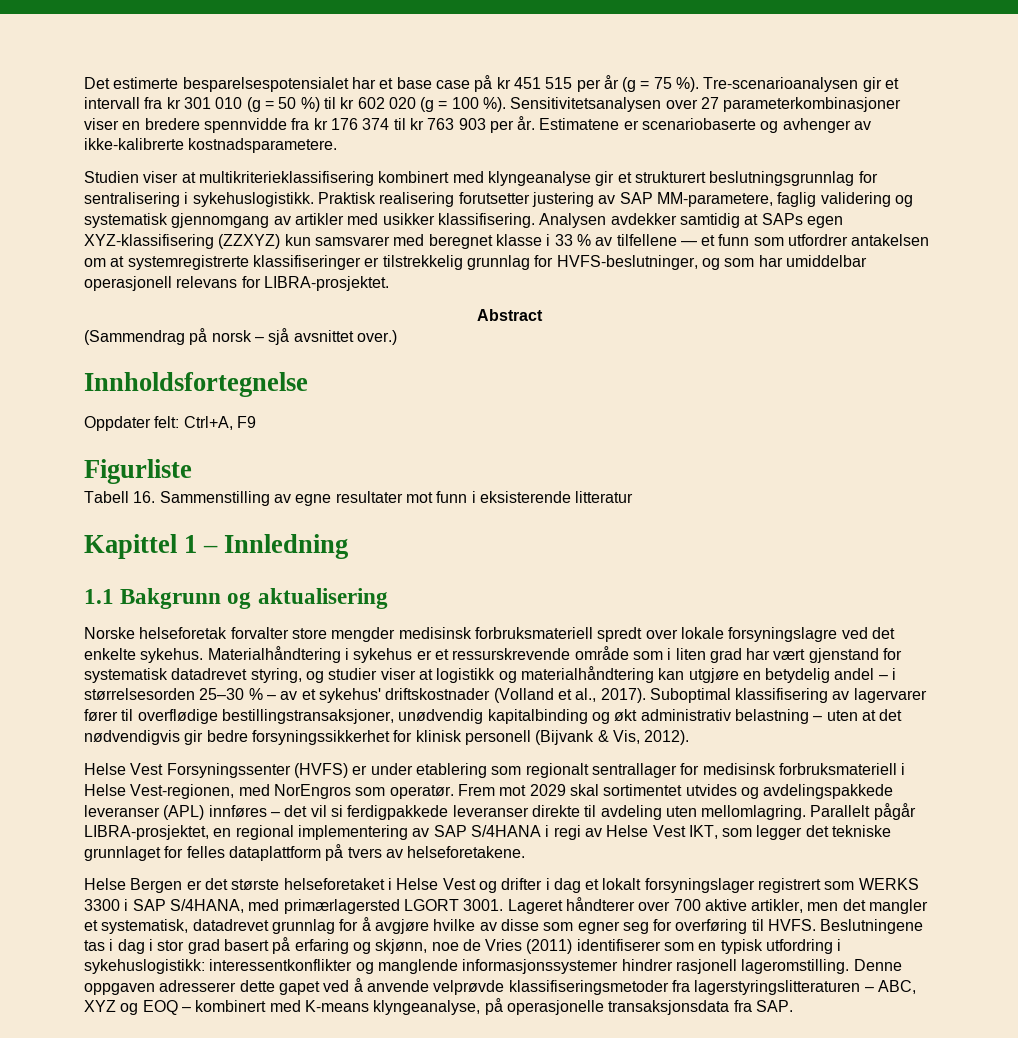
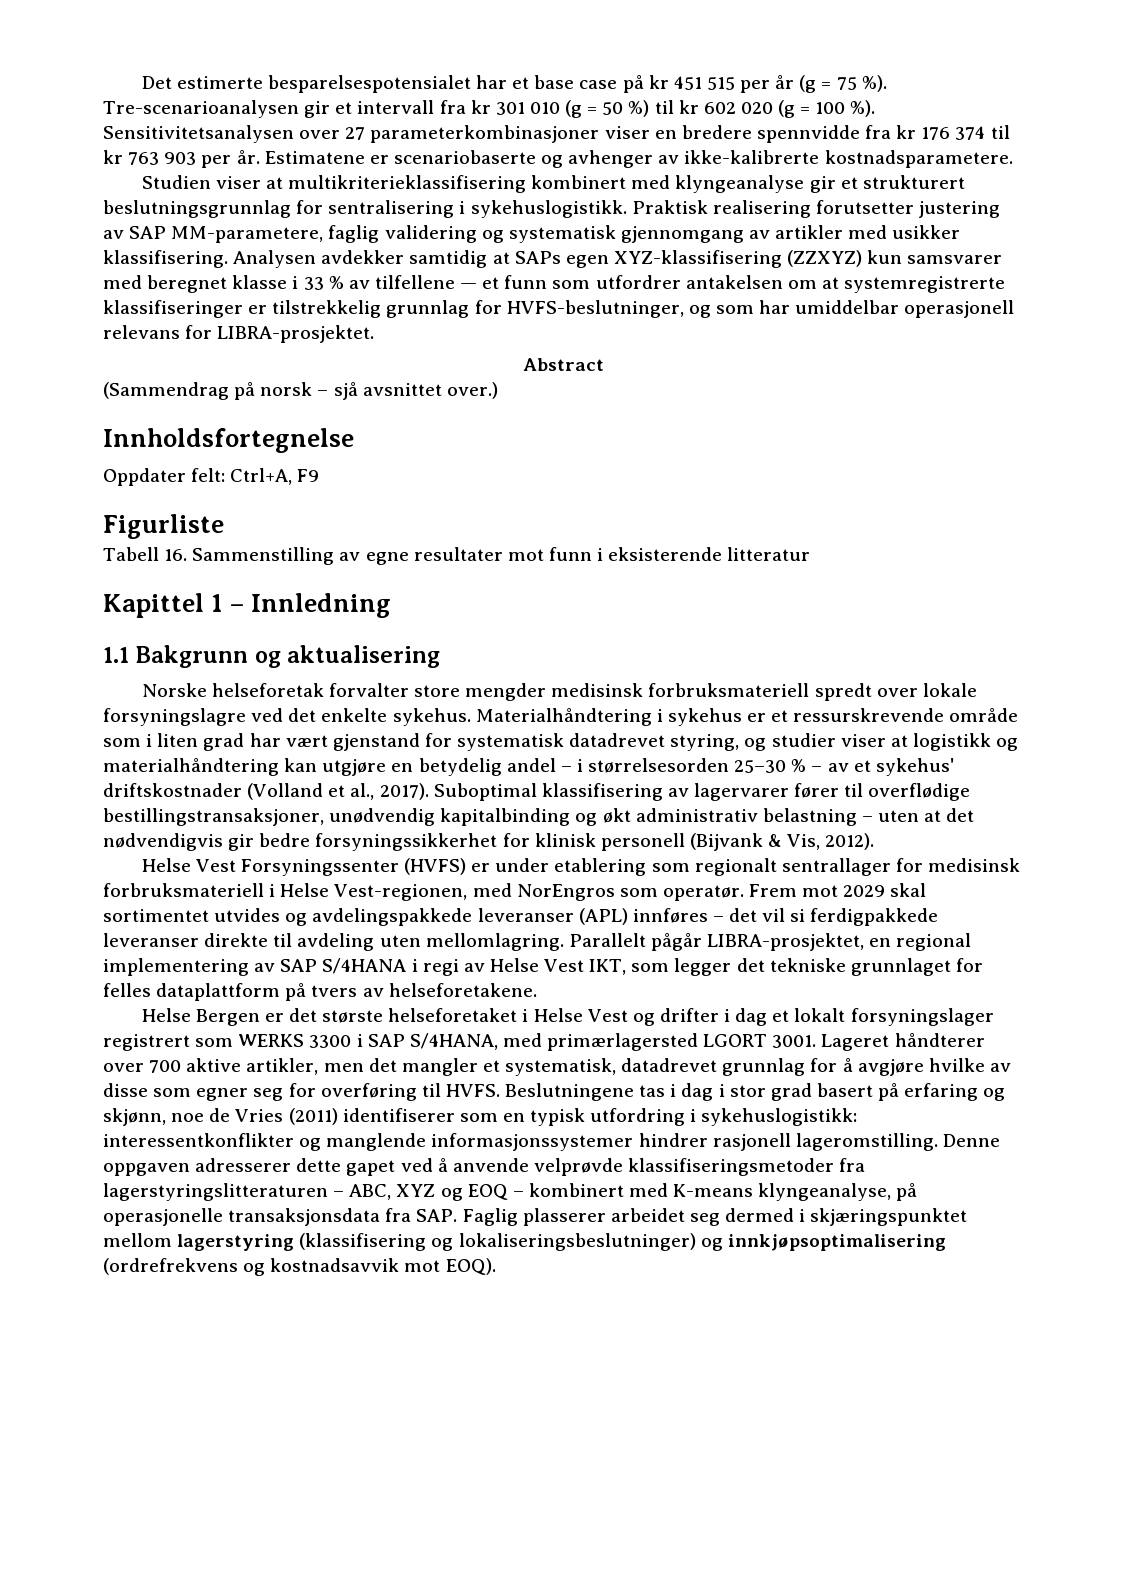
- Denne oppgaven adresserer dette gapet ved å anvende velprøvde klassifiseringsmetoder fra lagerstyringslitteraturen – ABC, XYZ og EOQ – kombinert med K-means klyngeanalyse, på operasjonelle transaksjonsdata fra SAP.
+ Denne oppgaven adresserer dette gapet ved å anvende velprøvde klassifiseringsmetoder fra lagerstyringslitteraturen – ABC, XYZ og EOQ – kombinert med K-means klyngeanalyse, på operasjonelle transaksjonsdata fra SAP. Faglig plasserer arbeidet seg dermed i skjæringspunktet mellom lagerstyring (klassifisering og lokaliseringsbeslutninger) og innkjøpsoptimalisering (ordrefrekvens og kostnadsavvik mot EOQ).

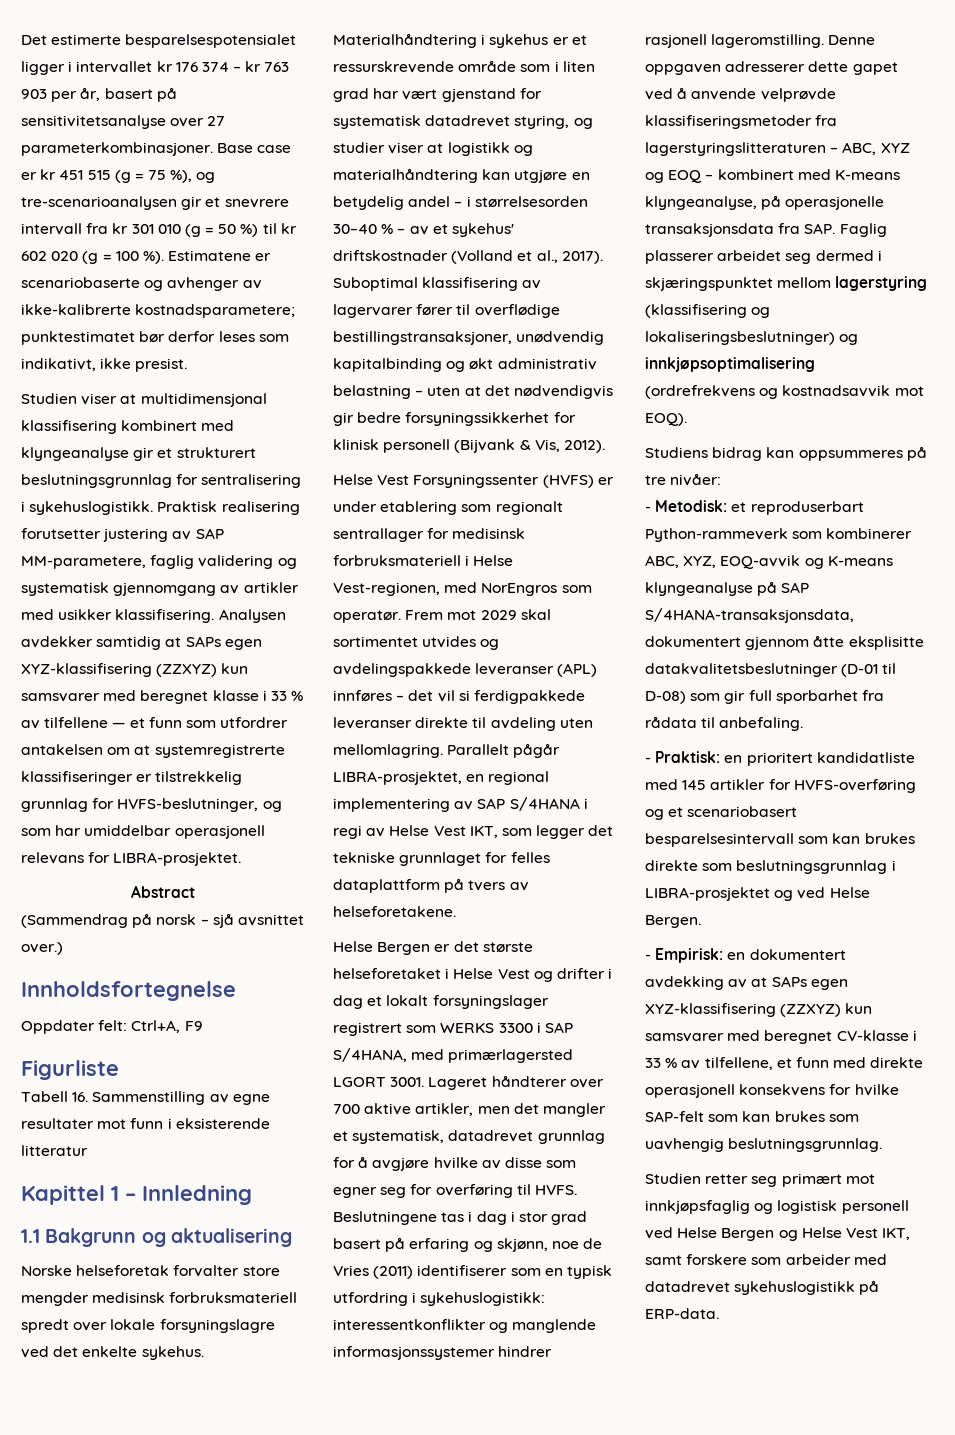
- Det estimerte besparelsespotensialet har et base case på kr 451 515 per år (g = 75 %). Tre-scenarioanalysen gir et intervall fra kr 301 010 (g = 50 %) til kr 602 020 (g = 100 %).
+ Det estimerte besparelsespotensialet ligger i intervallet kr 176 374 – kr 763 903 per år, basert på sensitivitetsanalyse over 27 parameterkombinasjoner. Base case er kr 451 515 (g = 75 %), og tre-scenarioanalysen gir et snevrere intervall fra kr 301 010 (g = 50 %) til kr 602 020 (g = 100 %).
- Sensitivitetsanalysen over 27 parameterkombinasjoner viser en bredere spennvidde fra kr 176 374 til kr 763 903 per år.
- Estimatene er scenariobaserte og avhenger av ikke-kalibrerte kostnadsparametere.
+ Estimatene er scenariobaserte og avhenger av ikke-kalibrerte kostnadsparametere; punktestimatet bør derfor leses som indikativt, ikke presist.
- Studien viser at multikriterieklassifisering kombinert med klyngeanalyse gir et strukturert beslutningsgrunnlag for sentralisering i sykehuslogistikk.
+ Studien viser at multidimensjonal klassifisering kombinert med klyngeanalyse gir et strukturert beslutningsgrunnlag for sentralisering i sykehuslogistikk.
- Materialhåndtering i sykehus er et ressurskrevende område som i liten grad har vært gjenstand for systematisk datadrevet styring, og studier viser at logistikk og materialhåndtering kan utgjøre en betydelig andel – i størrelsesorden 25–30 % – av et sykehus' driftskostnader (Volland et al., 2017).
+ Materialhåndtering i sykehus er et ressurskrevende område som i liten grad har vært gjenstand for systematisk datadrevet styring, og studier viser at logistikk og materialhåndtering kan utgjøre en betydelig andel – i størrelsesorden 30–40 % – av et sykehus' driftskostnader (Volland et al., 2017).
+ Studiens bidrag kan oppsummeres på tre nivåer:
+ - Metodisk: et reproduserbart Python-rammeverk som kombinerer ABC, XYZ, EOQ-avvik og K-means klyngeanalyse på SAP S/4HANA-transaksjonsdata, dokumentert gjennom åtte eksplisitte datakvalitetsbeslutninger (D-01 til D-08) som gir full sporbarhet fra rådata til anbefaling.
+ - Praktisk: en prioritert kandidatliste med 145 artikler for HVFS-overføring og et scenariobasert besparelsesintervall som kan brukes direkte som beslutningsgrunnlag i LIBRA-prosjektet og ved Helse Bergen.
+ - Empirisk: en dokumentert avdekking av at SAPs egen XYZ-klassifisering (ZZXYZ) kun samsvarer med beregnet CV-klasse i 33 % av tilfellene, et funn med direkte operasjonell konsekvens for hvilke SAP-felt som kan brukes som uavhengig beslutningsgrunnlag.
+ Studien retter seg primært mot innkjøpsfaglig og logistisk personell ved Helse Bergen og Helse Vest IKT, samt forskere som arbeider med datadrevet sykehuslogistikk på ERP-data.

